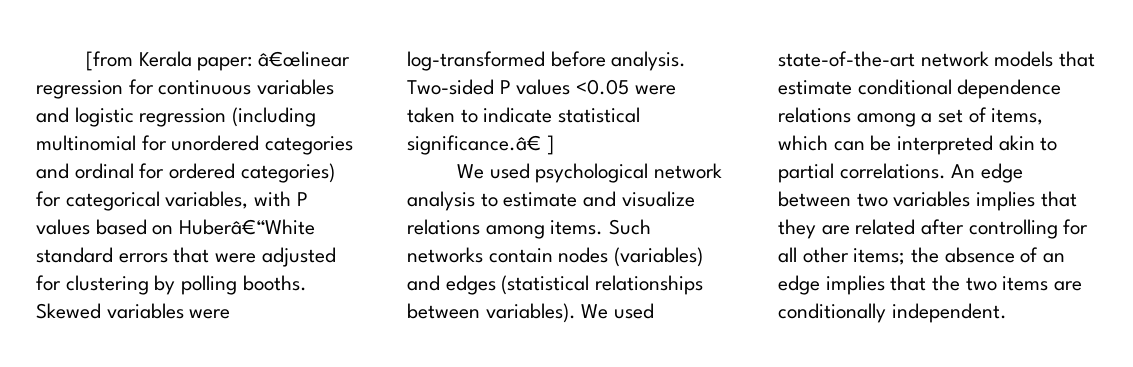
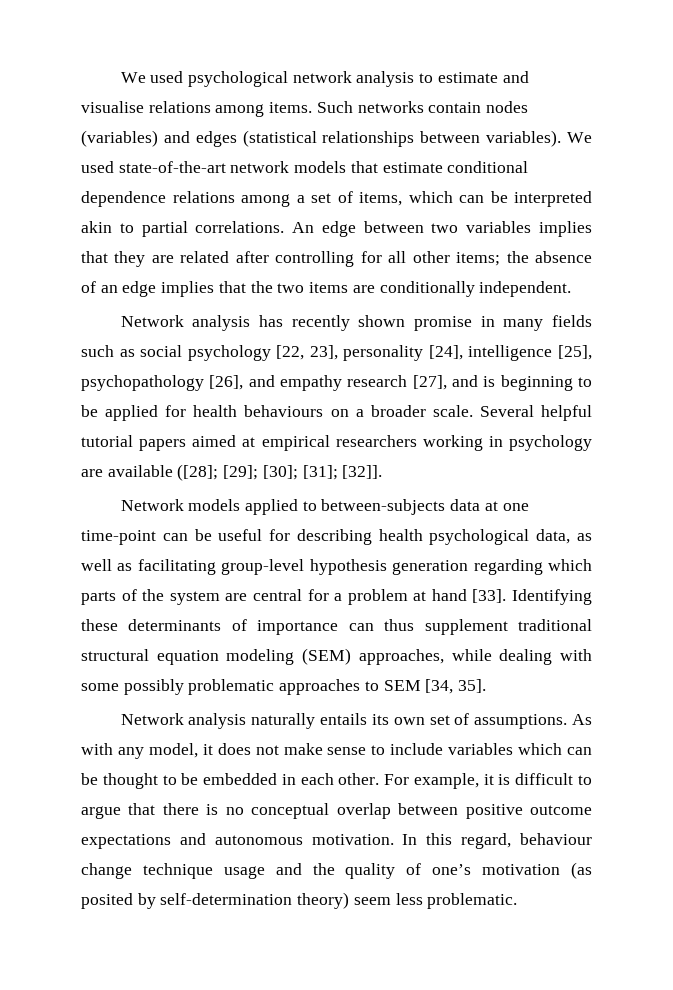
- [from Kerala paper: â€œlinear regression for continuous variables and logistic regression (including multinomial for unordered categories and ordinal for ordered categories) for categorical variables, with P values based on Huberâ€“White standard errors that were adjusted for clustering by polling booths. Skewed variables were log-transformed before analysis. Two-sided P values <0.05 were taken to indicate statistical significance.â€ ]
- We used psychological network analysis to estimate and visualize relations among items.
+ We used psychological network analysis to estimate and visualise relations among items.
+ Network analysis has recently shown promise in many fields such as social psychology [22, 23], personality [24], intelligence [25], psychopathology [26], and empathy research [27], and is beginning to be applied for health behaviours on a broader scale. Several helpful tutorial papers aimed at empirical researchers working in psychology are available ([28]; [29]; [30]; [31]; [32]].
+ Network models applied to between-subjects data at one time-point can be useful for describing health psychological data, as well as facilitating group-level hypothesis generation regarding which parts of the system are central for a problem at hand [33]. Identifying these determinants of importance can thus supplement traditional structural equation modeling (SEM) approaches, while dealing with some possibly problematic approaches to SEM [34, 35].
+ Network analysis naturally entails its own set of assumptions. As with any model, it does not make sense to include variables which can be thought to be embedded in each other. For example, it is difficult to argue that there is no conceptual overlap between positive outcome expectations and autonomous motivation. In this regard, behaviour change technique usage and the quality of one’s motivation (as posited by self-determination theory) seem less problematic.

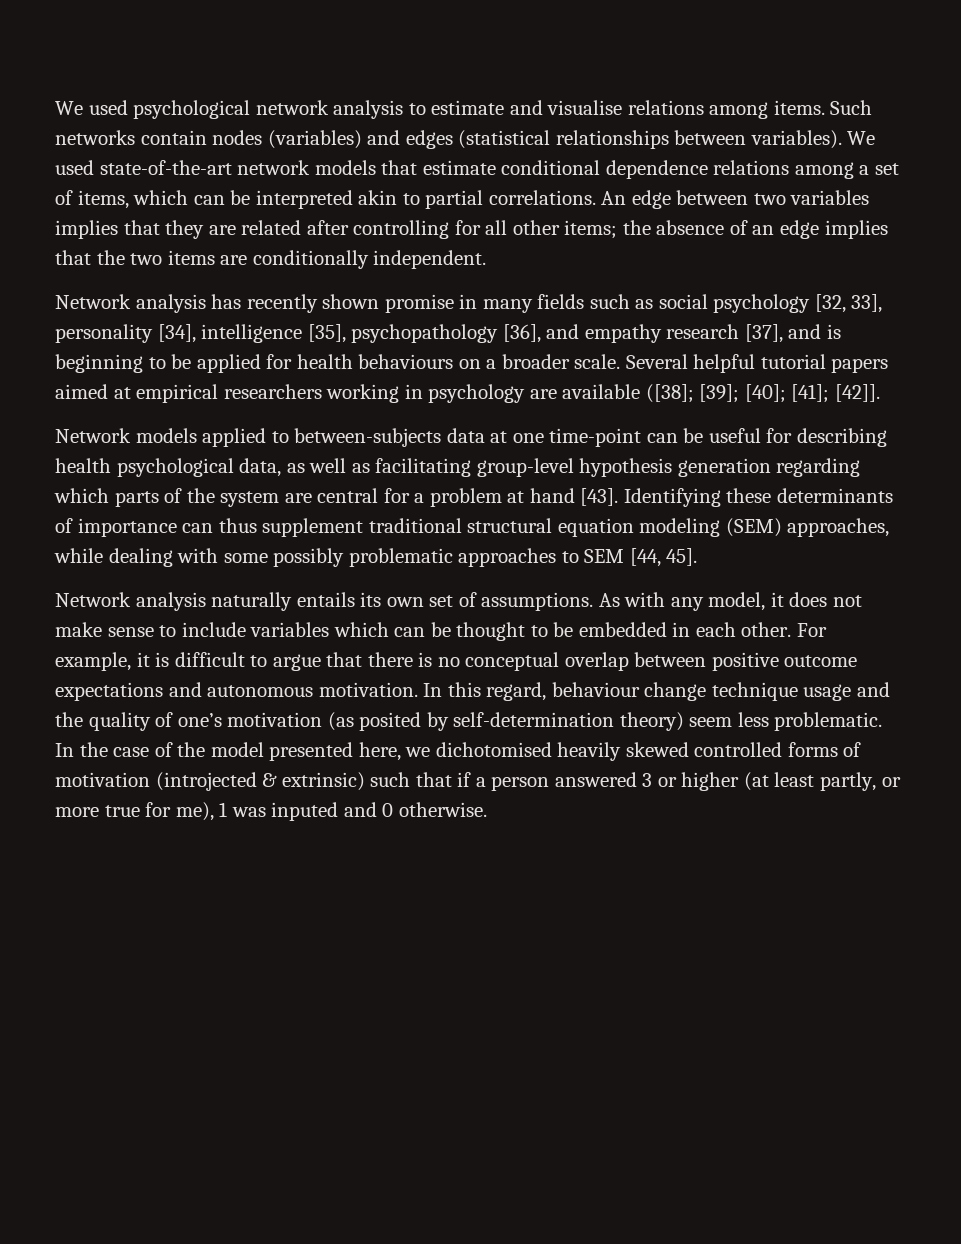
- Network analysis has recently shown promise in many fields such as social psychology [22, 23], personality [24], intelligence [25], psychopathology [26], and empathy research [27], and is beginning to be applied for health behaviours on a broader scale.
+ Network analysis has recently shown promise in many fields such as social psychology [32, 33], personality [34], intelligence [35], psychopathology [36], and empathy research [37], and is beginning to be applied for health behaviours on a broader scale.
- Several helpful tutorial papers aimed at empirical researchers working in psychology are available ([28]; [29]; [30]; [31]; [32]].
+ Several helpful tutorial papers aimed at empirical researchers working in psychology are available ([38]; [39]; [40]; [41]; [42]].
- Network models applied to between-subjects data at one time-point can be useful for describing health psychological data, as well as facilitating group-level hypothesis generation regarding which parts of the system are central for a problem at hand [33].
+ Network models applied to between-subjects data at one time-point can be useful for describing health psychological data, as well as facilitating group-level hypothesis generation regarding which parts of the system are central for a problem at hand [43].
- Identifying these determinants of importance can thus supplement traditional structural equation modeling (SEM) approaches, while dealing with some possibly problematic approaches to SEM [34, 35].
+ Identifying these determinants of importance can thus supplement traditional structural equation modeling (SEM) approaches, while dealing with some possibly problematic approaches to SEM [44, 45].
+ In the case of the model presented here, we dichotomised heavily skewed controlled forms of motivation (introjected & extrinsic) such that if a person answered 3 or higher (at least partly, or more true for me), 1 was inputed and 0 otherwise.

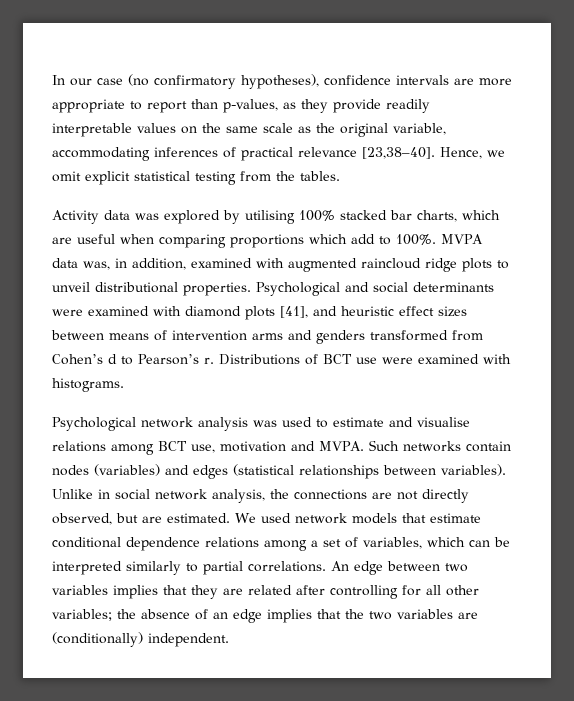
- We used psychological network analysis to estimate and visualise relations among items.
+ In our case (no confirmatory hypotheses), confidence intervals are more appropriate to report than p-values, as they provide readily interpretable values on the same scale as the original variable, accommodating inferences of practical relevance [23,38–40]. Hence, we omit explicit statistical testing from the tables.
+ Activity data was explored by utilising 100% stacked bar charts, which are useful when comparing proportions which add to 100%. MVPA data was, in addition, examined with augmented raincloud ridge plots to unveil distributional properties. Psychological and social determinants were examined with diamond plots [41], and heuristic effect sizes between means of intervention arms and genders transformed from Cohen’s d to Pearson’s r. Distributions of BCT use were examined with histograms.
+ Psychological network analysis was used to estimate and visualise relations among BCT use, motivation and MVPA.
- We used state-of-the-art network models that estimate conditional dependence relations among a set of items, which can be interpreted akin to partial correlations.
+ Unlike in social network analysis, the connections are not directly observed, but are estimated. We used network models that estimate conditional dependence relations among a set of variables, which can be interpreted similarly to partial correlations.
- An edge between two variables implies that they are related after controlling for all other items; the absence of an edge implies that the two items are conditionally independent.
- Network analysis has recently shown promise in many fields such as social psychology [32, 33], personality [34], intelligence [35], psychopathology [36], and empathy research [37], and is beginning to be applied for health behaviours on a broader scale. Several helpful tutorial papers aimed at empirical researchers working in psychology are available ([38]; [39]; [40]; [41]; [42]].
- Network models applied to between-subjects data at one time-point can be useful for describing health psychological data, as well as facilitating group-level hypothesis generation regarding which parts of the system are central for a problem at hand [43]. Identifying these determinants of importance can thus supplement traditional structural equation modeling (SEM) approaches, while dealing with some possibly problematic approaches to SEM [44, 45].
- Network analysis naturally entails its own set of assumptions. As with any model, it does not make sense to include variables which can be thought to be embedded in each other. For example, it is difficult to argue that there is no conceptual overlap between positive outcome expectations and autonomous motivation. In this regard, behaviour change technique usage and the quality of one’s motivation (as posited by self-determination theory) seem less problematic. In the case of the model presented here, we dichotomised heavily skewed controlled forms of motivation (introjected & extrinsic) such that if a person answered 3 or higher (at least partly, or more true for me), 1 was inputed and 0 otherwise.
+ An edge between two variables implies that they are related after controlling for all other variables; the absence of an edge implies that the two variables are (conditionally) independent.

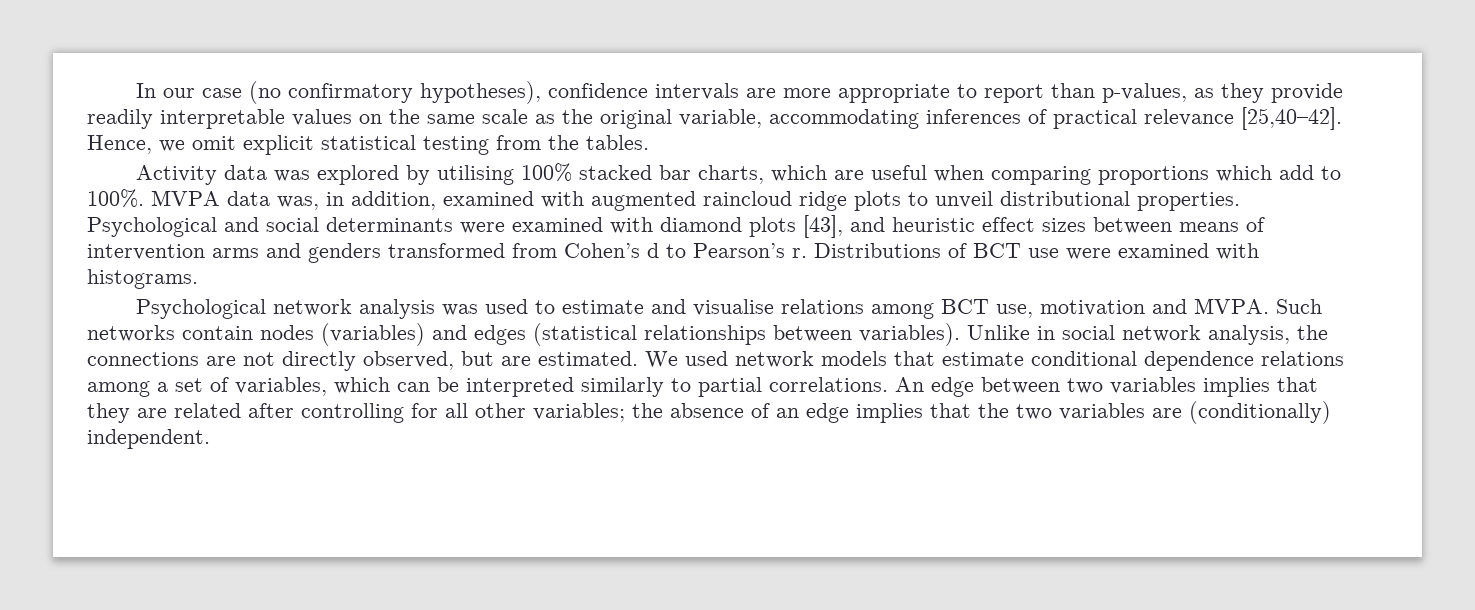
- In our case (no confirmatory hypotheses), confidence intervals are more appropriate to report than p-values, as they provide readily interpretable values on the same scale as the original variable, accommodating inferences of practical relevance [23,38–40].
+ In our case (no confirmatory hypotheses), confidence intervals are more appropriate to report than p-values, as they provide readily interpretable values on the same scale as the original variable, accommodating inferences of practical relevance [25,40–42].
- Psychological and social determinants were examined with diamond plots [41], and heuristic effect sizes between means of intervention arms and genders transformed from Cohen’s d to Pearson’s r.
+ Psychological and social determinants were examined with diamond plots [43], and heuristic effect sizes between means of intervention arms and genders transformed from Cohen’s d to Pearson’s r.

